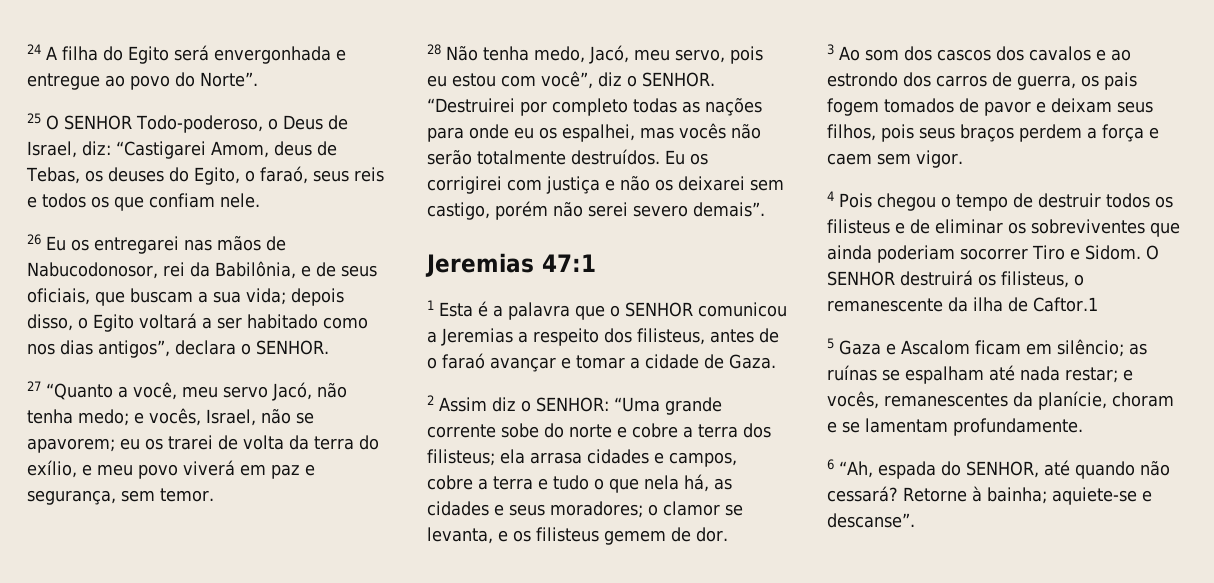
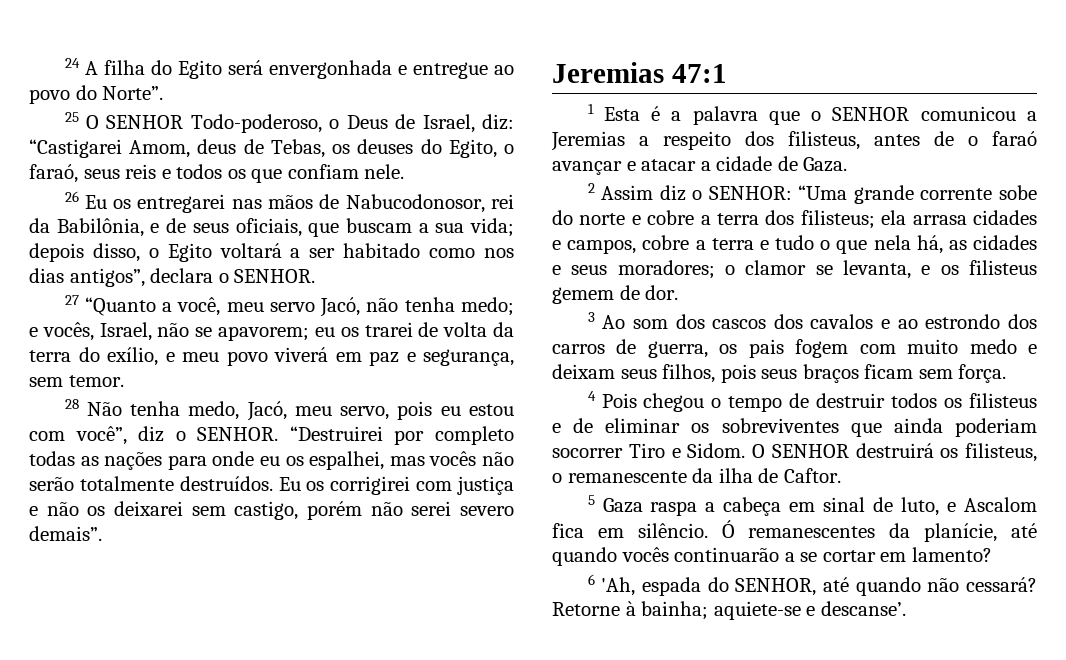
- 1 Esta é a palavra que o SENHOR comunicou a Jeremias a respeito dos filisteus, antes de o faraó avançar e tomar a cidade de Gaza.
+ 1 Esta é a palavra que o SENHOR comunicou a Jeremias a respeito dos filisteus, antes de o faraó avançar e atacar a cidade de Gaza.
- 3 Ao som dos cascos dos cavalos e ao estrondo dos carros de guerra, os pais fogem tomados de pavor e deixam seus filhos, pois seus braços perdem a força e caem sem vigor.
+ 3 Ao som dos cascos dos cavalos e ao estrondo dos carros de guerra, os pais fogem com muito medo e deixam seus filhos, pois seus braços ficam sem força.
- O SENHOR destruirá os filisteus, o remanescente da ilha de Caftor.1
+ O SENHOR destruirá os filisteus, o remanescente da ilha de Caftor.
- 5 Gaza e Ascalom ficam em silêncio; as ruínas se espalham até nada restar; e vocês, remanescentes da planície, choram e se lamentam profundamente.
+ 5 Gaza raspa a cabeça em sinal de luto, e Ascalom fica em silêncio. Ó remanescentes da planície, até quando vocês continuarão a se cortar em lamento?
- 6 “Ah, espada do SENHOR, até quando não cessará?
+ 6 'Ah, espada do SENHOR, até quando não cessará?
- Retorne à bainha; aquiete-se e descanse”.
+ Retorne à bainha; aquiete-se e descanse’.

